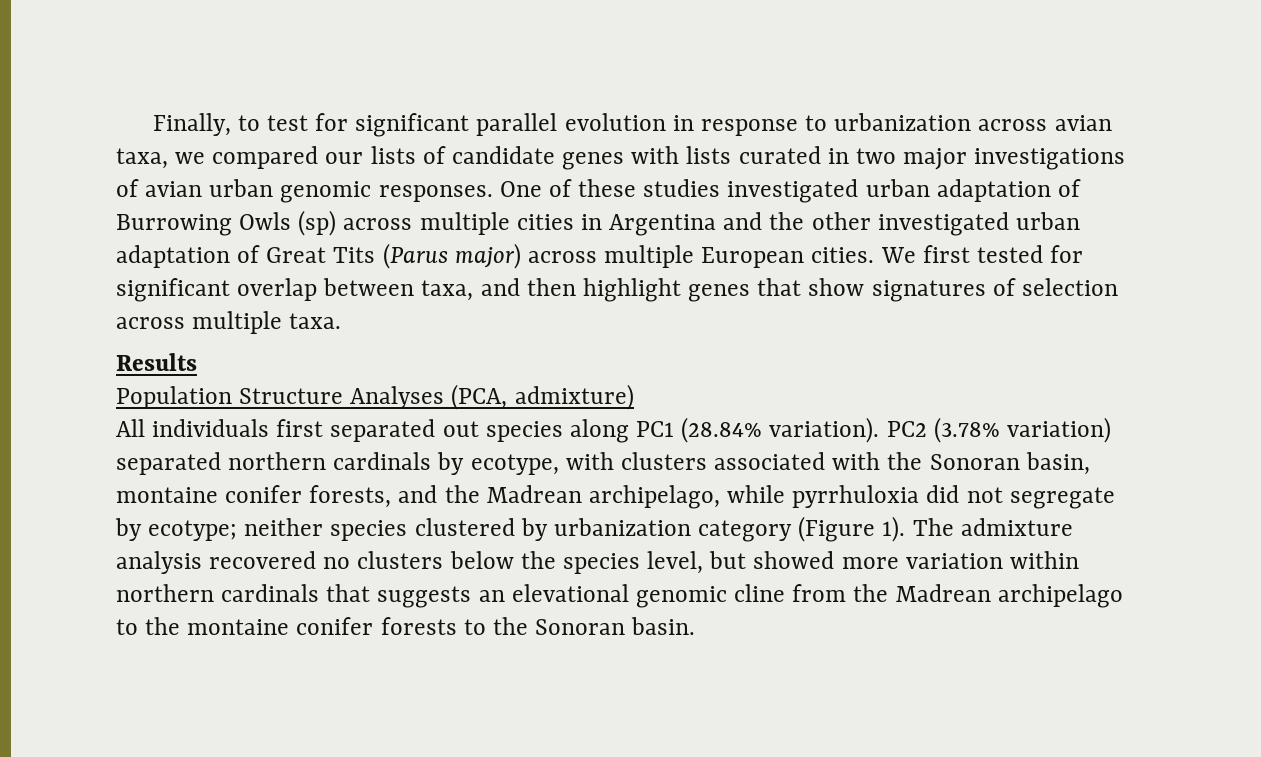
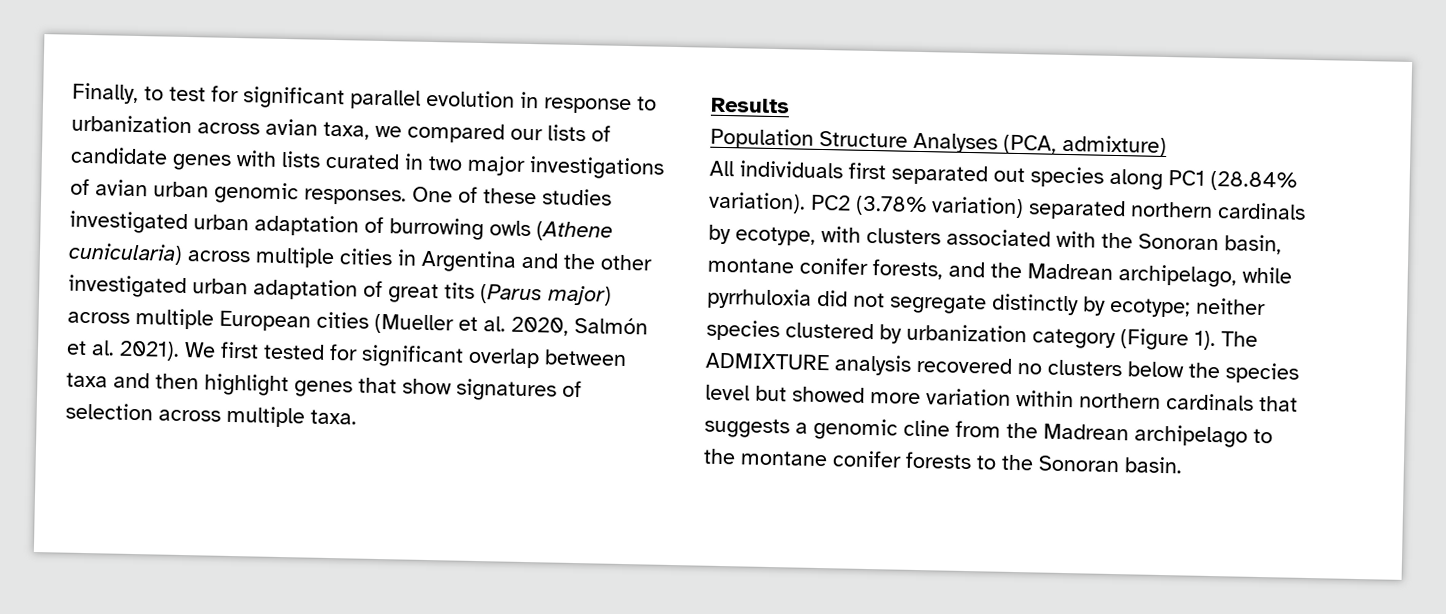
- One of these studies investigated urban adaptation of Burrowing Owls (sp) across multiple cities in Argentina and the other investigated urban adaptation of Great Tits (Parus major) across multiple European cities.
+ One of these studies investigated urban adaptation of burrowing owls (Athene cunicularia) across multiple cities in Argentina and the other investigated urban adaptation of great tits (Parus major) across multiple European cities (Mueller et al. 2020, Salmón et al. 2021).
- We first tested for significant overlap between taxa, and then highlight genes that show signatures of selection across multiple taxa.
+ We first tested for significant overlap between taxa and then highlight genes that show signatures of selection across multiple taxa.
- PC2 (3.78% variation) separated northern cardinals by ecotype, with clusters associated with the Sonoran basin, montaine conifer forests, and the Madrean archipelago, while pyrrhuloxia did not segregate by ecotype; neither species clustered by urbanization category (Figure 1).
+ PC2 (3.78% variation) separated northern cardinals by ecotype, with clusters associated with the Sonoran basin, montane conifer forests, and the Madrean archipelago, while pyrrhuloxia did not segregate distinctly by ecotype; neither species clustered by urbanization category (Figure 1).
- The admixture analysis recovered no clusters below the species level, but showed more variation within northern cardinals that suggests an elevational genomic cline from the Madrean archipelago to the montaine conifer forests to the Sonoran basin.
+ The ADMIXTURE analysis recovered no clusters below the species level but showed more variation within northern cardinals that suggests a genomic cline from the Madrean archipelago to the montane conifer forests to the Sonoran basin.

